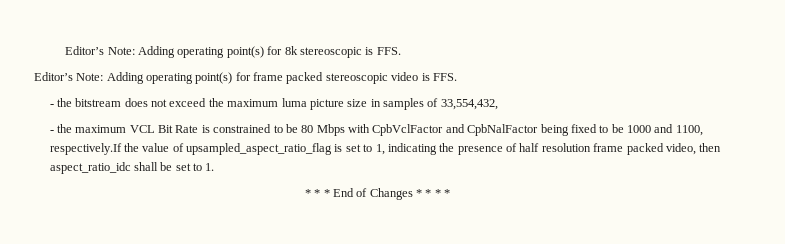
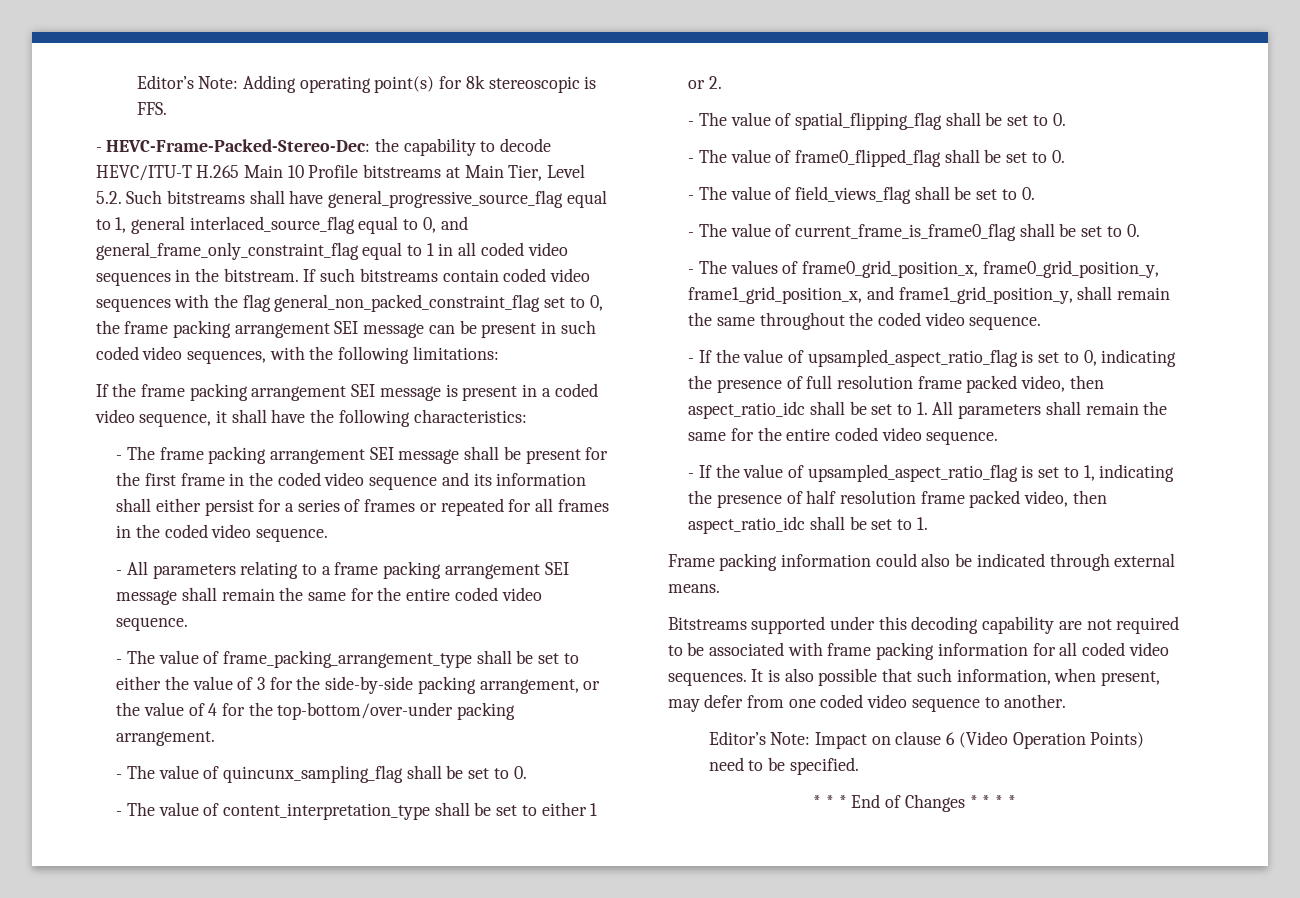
- Editor’s Note: Adding operating point(s) for frame packed stereoscopic video is FFS.
- - the bitstream does not exceed the maximum luma picture size in samples of 33,554,432,
- - the maximum VCL Bit Rate is constrained to be 80 Mbps with CpbVclFactor and CpbNalFactor being fixed to be 1000 and 1100, respectively.If the value of upsampled_aspect_ratio_flag is set to 1, indicating the presence of half resolution frame packed video, then aspect_ratio_idc shall be set to 1.
+ - HEVC-Frame-Packed-Stereo-Dec: the capability to decode HEVC/ITU-T H.265 Main 10 Profile bitstreams at Main Tier, Level 5.2. Such bitstreams shall have general_progressive_source_flag equal to 1, general interlaced_source_flag equal to 0, and general_frame_only_constraint_flag equal to 1 in all coded video sequences in the bitstream. If such bitstreams contain coded video sequences with the flag general_non_packed_constraint_flag set to 0, the frame packing arrangement SEI message can be present in such coded video sequences, with the following limitations:
+ If the frame packing arrangement SEI message is present in a coded video sequence, it shall have the following characteristics:
+ - The frame packing arrangement SEI message shall be present for the first frame in the coded video sequence and its information shall either persist for a series of frames or repeated for all frames in the coded video sequence.
+ - All parameters relating to a frame packing arrangement SEI message shall remain the same for the entire coded video sequence.
+ - The value of frame_packing_arrangement_type shall be set to either the value of 3 for the side-by-side packing arrangement, or the value of 4 for the top-bottom/over-under packing arrangement.
+ - The value of quincunx_sampling_flag shall be set to 0.
+ - The value of content_interpretation_type shall be set to either 1 or 2.
+ - The value of spatial_flipping_flag shall be set to 0.
+ - The value of frame0_flipped_flag shall be set to 0.
+ - The value of field_views_flag shall be set to 0.
+ - The value of current_frame_is_frame0_flag shall be set to 0.
+ - The values of frame0_grid_position_x, frame0_grid_position_y, frame1_grid_position_x, and frame1_grid_position_y, shall remain the same throughout the coded video sequence.
+ - If the value of upsampled_aspect_ratio_flag is set to 0, indicating the presence of full resolution frame packed video, then aspect_ratio_idc shall be set to 1. All parameters shall remain the same for the entire coded video sequence.
+ - If the value of upsampled_aspect_ratio_flag is set to 1, indicating the presence of half resolution frame packed video, then aspect_ratio_idc shall be set to 1.
+ Frame packing information could also be indicated through external means.
+ Bitstreams supported under this decoding capability are not required to be associated with frame packing information for all coded video sequences. It is also possible that such information, when present, may defer from one coded video sequence to another.
+ Editor’s Note: Impact on clause 6 (Video Operation Points) need to be specified.

